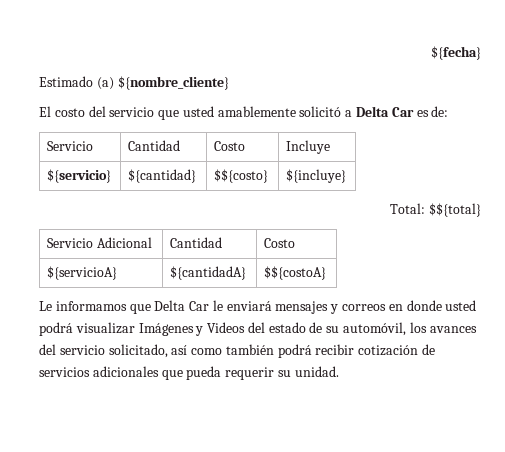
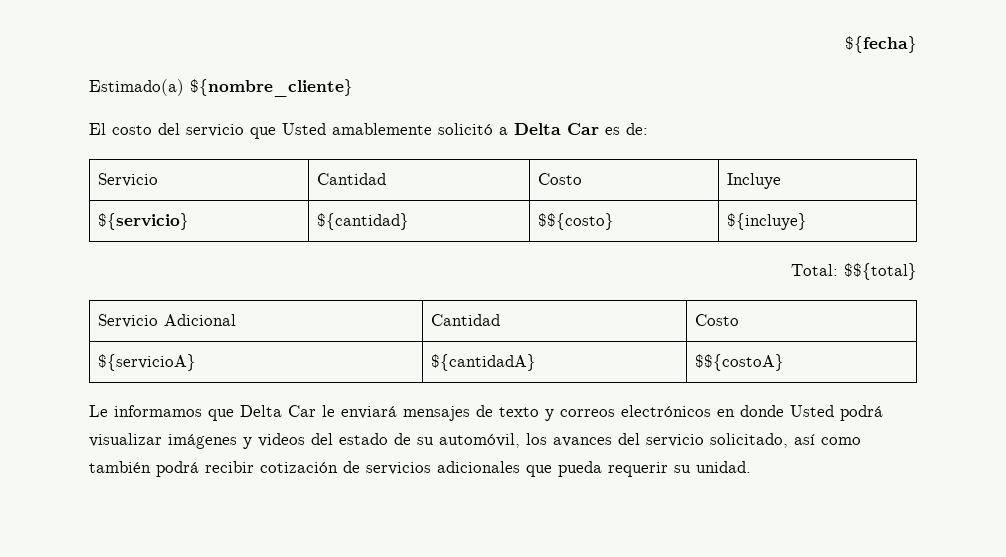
- Estimado (a) ${nombre_cliente}
+ Estimado(a) ${nombre_cliente}
- El costo del servicio que usted amablemente solicitó a Delta Car es de:
+ El costo del servicio que Usted amablemente solicitó a Delta Car es de:
- Le informamos que Delta Car le enviará mensajes y correos en donde usted podrá visualizar Imágenes y Videos del estado de su automóvil, los avances del servicio solicitado, así como también podrá recibir cotización de servicios adicionales que pueda requerir su unidad.
+ Le informamos que Delta Car le enviará mensajes de texto y correos electrónicos en donde Usted podrá visualizar imágenes y videos del estado de su automóvil, los avances del servicio solicitado, así como también podrá recibir cotización de servicios adicionales que pueda requerir su unidad.

